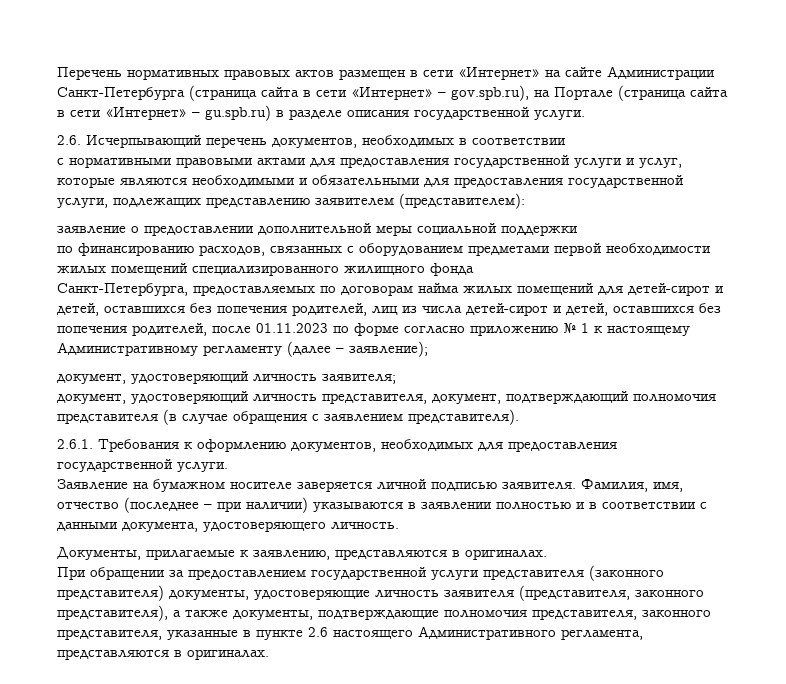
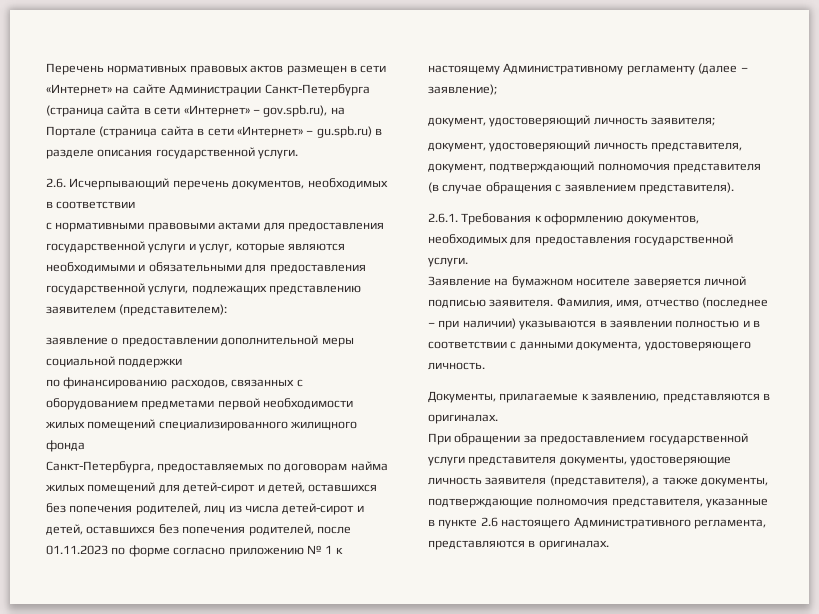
- При обращении за предоставлением государственной услуги представителя (законного представителя) документы, удостоверяющие личность заявителя (представителя, законного представителя), а также документы, подтверждающие полномочия представителя, законного представителя, указанные в пункте 2.6 настоящего Административного регламента, представляются в оригиналах.
+ При обращении за предоставлением государственной услуги представителя документы, удостоверяющие личность заявителя (представителя), а также документы, подтверждающие полномочия представителя, указанные в пункте 2.6 настоящего Административного регламента, представляются в оригиналах.

